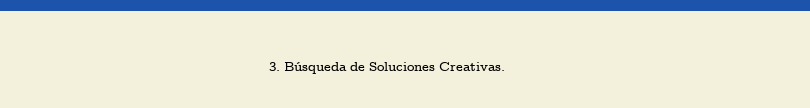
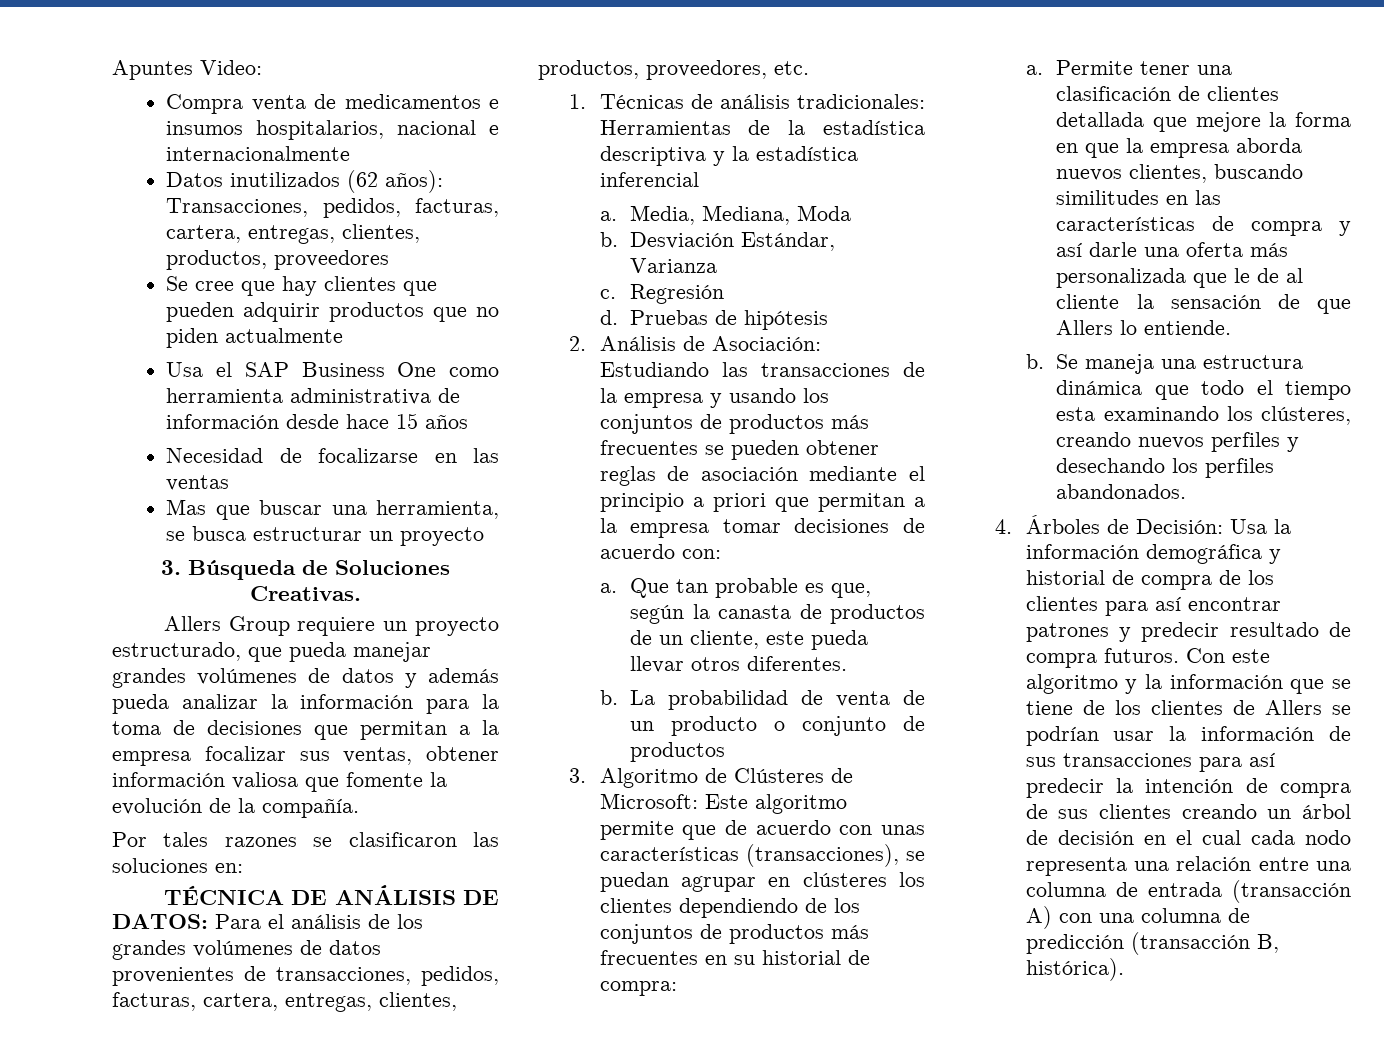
+ Apuntes Video:
+ Compra venta de medicamentos e insumos hospitalarios, nacional e internacionalmente
+ Datos inutilizados (62 años): Transacciones, pedidos, facturas, cartera, entregas, clientes, productos, proveedores
+ Se cree que hay clientes que pueden adquirir productos que no piden actualmente
+ Usa el SAP Business One como herramienta administrativa de información desde hace 15 años
+ Necesidad de focalizarse en las ventas
+ Mas que buscar una herramienta, se busca estructurar un proyecto
+ Allers Group requiere un proyecto estructurado, que pueda manejar grandes volúmenes de datos y además pueda analizar la información para la toma de decisiones que permitan a la empresa focalizar sus ventas, obtener información valiosa que fomente la evolución de la compañía.
+ Por tales razones se clasificaron las soluciones en:
+ TÉCNICA DE ANÁLISIS DE DATOS: Para el análisis de los grandes volúmenes de datos provenientes de transacciones, pedidos, facturas, cartera, entregas, clientes, productos, proveedores, etc.
+ 1. Técnicas de análisis tradicionales: Herramientas de la estadística descriptiva y la estadística inferencial
+ a. Media, Mediana, Moda
+ b. Desviación Estándar, Varianza
+ c. Regresión
+ d. Pruebas de hipótesis
+ 2. Análisis de Asociación: Estudiando las transacciones de la empresa y usando los conjuntos de productos más frecuentes se pueden obtener reglas de asociación mediante el principio a priori que permitan a la empresa tomar decisiones de acuerdo con:
+ a. Que tan probable es que, según la canasta de productos de un cliente, este pueda llevar otros diferentes.
+ b. La probabilidad de venta de un producto o conjunto de productos
+ 3. Algoritmo de Clústeres de Microsoft: Este algoritmo permite que de acuerdo con unas características (transacciones), se puedan agrupar en clústeres los clientes dependiendo de los conjuntos de productos más frecuentes en su historial de compra:
+ a. Permite tener una clasificación de clientes detallada que mejore la forma en que la empresa aborda nuevos clientes, buscando similitudes en las características de compra y así darle una oferta más personalizada que le de al cliente la sensación de que Allers lo entiende.
+ b. Se maneja una estructura dinámica que todo el tiempo esta examinando los clústeres, creando nuevos perfiles y desechando los perfiles abandonados.
+ 4. Árboles de Decisión: Usa la información demográfica y historial de compra de los clientes para así encontrar patrones y predecir resultado de compra futuros. Con este algoritmo y la información que se tiene de los clientes de Allers se podrían usar la información de sus transacciones para así predecir la intención de compra de sus clientes creando un árbol de decisión en el cual cada nodo representa una relación entre una columna de entrada (transacción A) con una columna de predicción (transacción B, histórica).

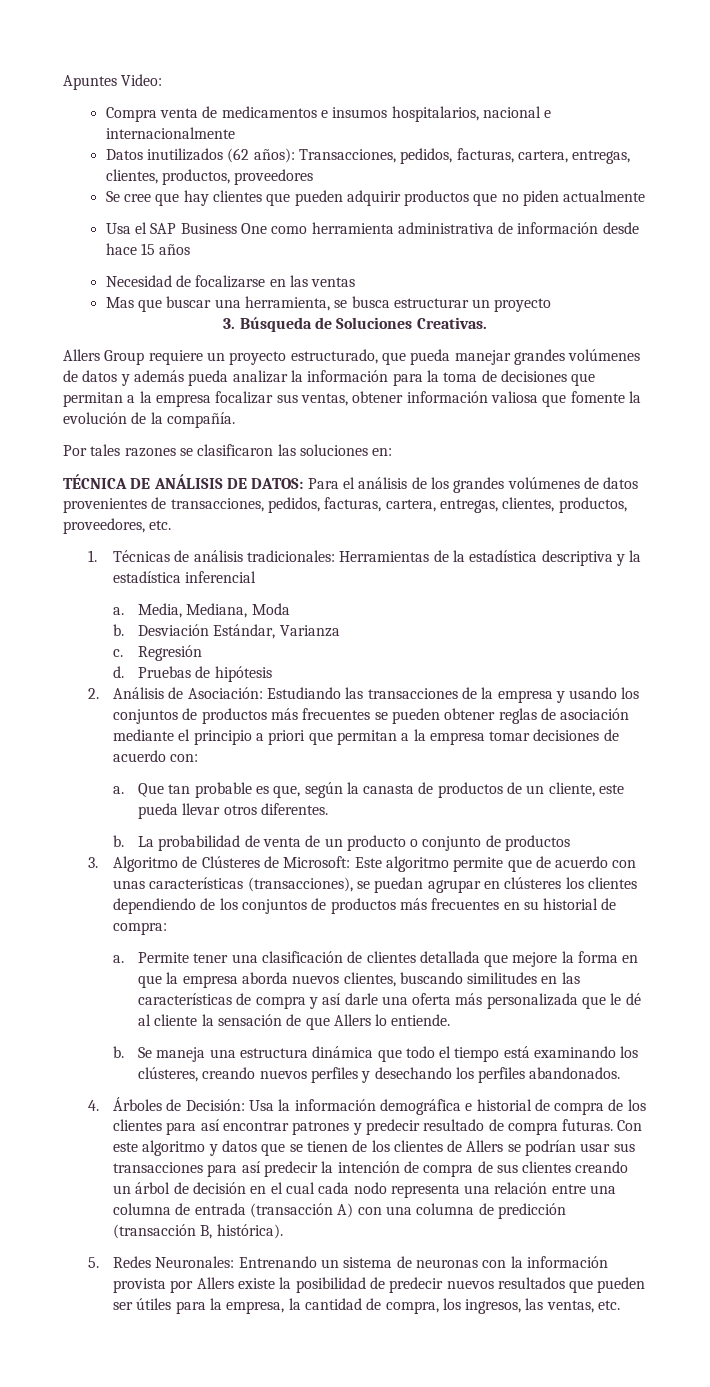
- Permite tener una clasificación de clientes detallada que mejore la forma en que la empresa aborda nuevos clientes, buscando similitudes en las características de compra y así darle una oferta más personalizada que le de al cliente la sensación de que Allers lo entiende.
+ Permite tener una clasificación de clientes detallada que mejore la forma en que la empresa aborda nuevos clientes, buscando similitudes en las características de compra y así darle una oferta más personalizada que le dé al cliente la sensación de que Allers lo entiende.
- Se maneja una estructura dinámica que todo el tiempo esta examinando los clústeres, creando nuevos perfiles y desechando los perfiles abandonados.
+ Se maneja una estructura dinámica que todo el tiempo está examinando los clústeres, creando nuevos perfiles y desechando los perfiles abandonados.
- 4. Árboles de Decisión: Usa la información demográfica y historial de compra de los clientes para así encontrar patrones y predecir resultado de compra futuros.
+ 4. Árboles de Decisión: Usa la información demográfica e historial de compra de los clientes para así encontrar patrones y predecir resultado de compra futuras.
- Con este algoritmo y la información que se tiene de los clientes de Allers se podrían usar la información de sus transacciones para así predecir la intención de compra de sus clientes creando un árbol de decisión en el cual cada nodo representa una relación entre una columna de entrada (transacción A) con una columna de predicción (transacción B, histórica).
+ Con este algoritmo y datos que se tienen de los clientes de Allers se podrían usar sus transacciones para así predecir la intención de compra de sus clientes creando un árbol de decisión en el cual cada nodo representa una relación entre una columna de entrada (transacción A) con una columna de predicción (transacción B, histórica).
+ 5. Redes Neuronales: Entrenando un sistema de neuronas con la información provista por Allers existe la posibilidad de predecir nuevos resultados que pueden ser útiles para la empresa, la cantidad de compra, los ingresos, las ventas, etc.

